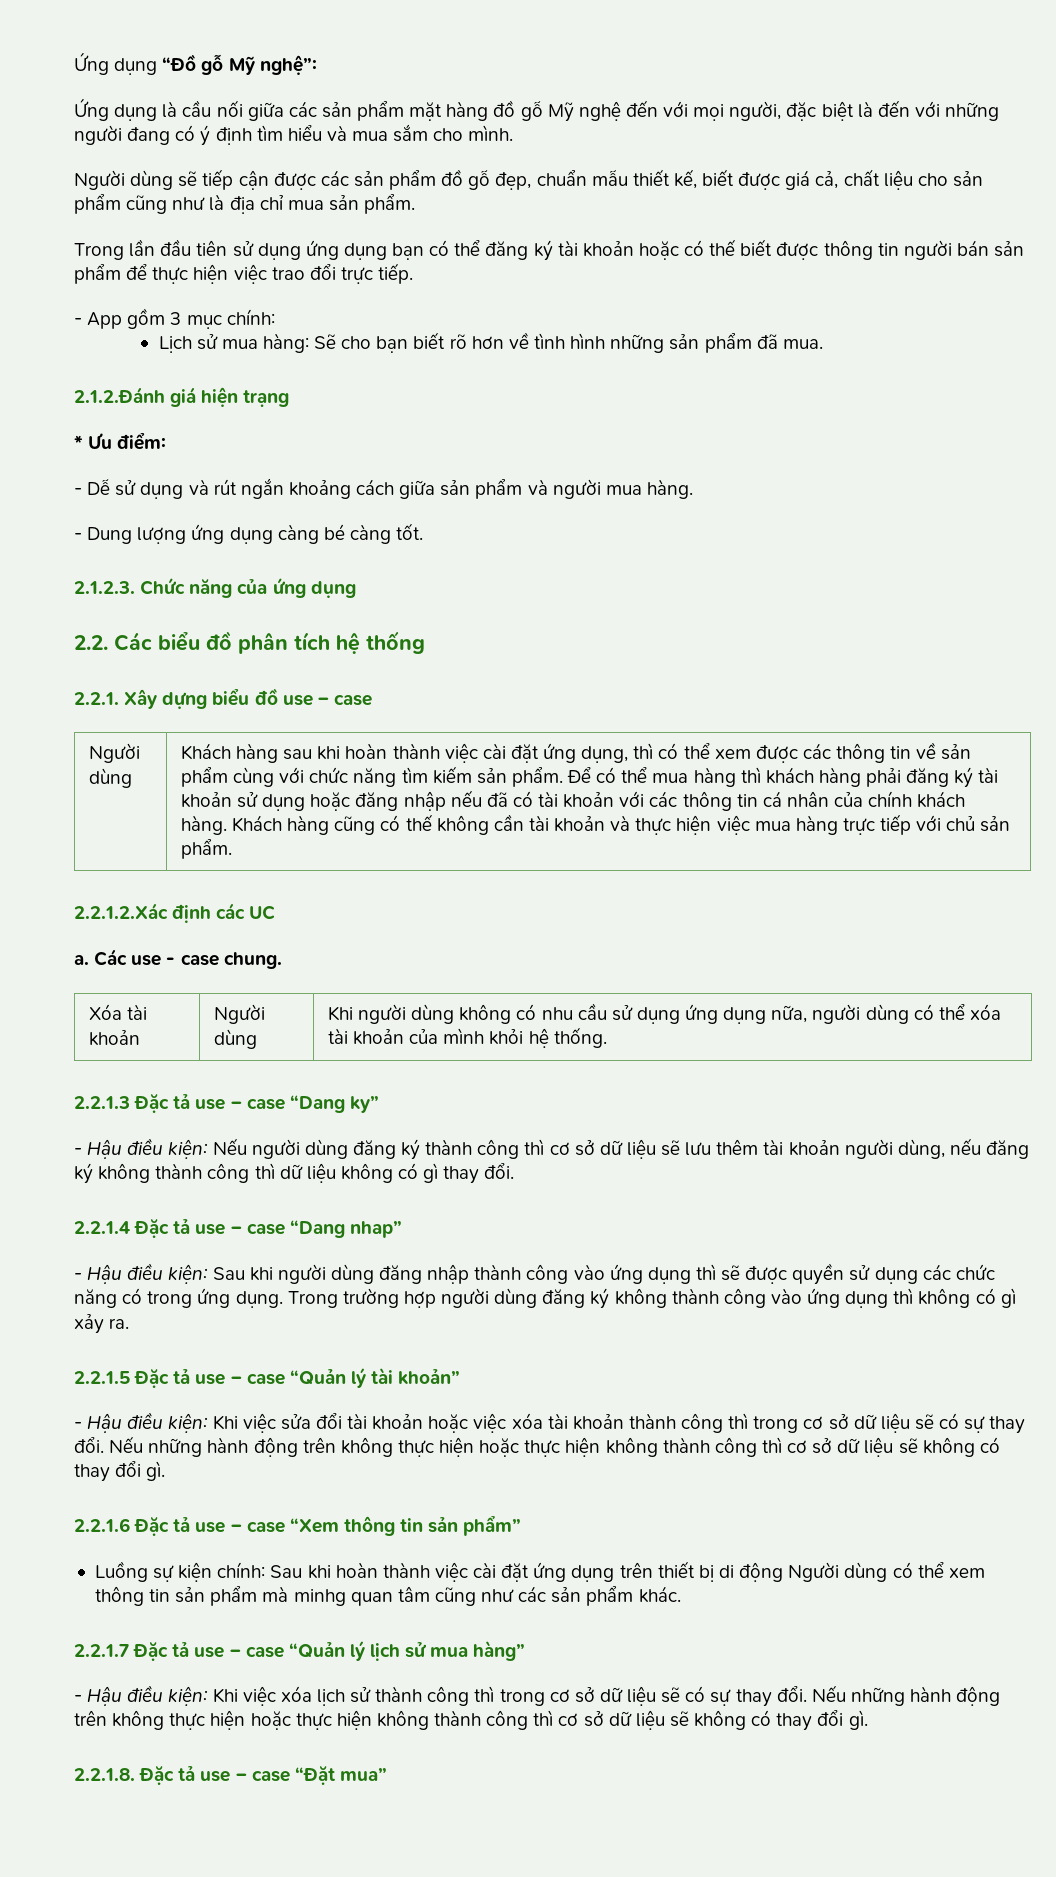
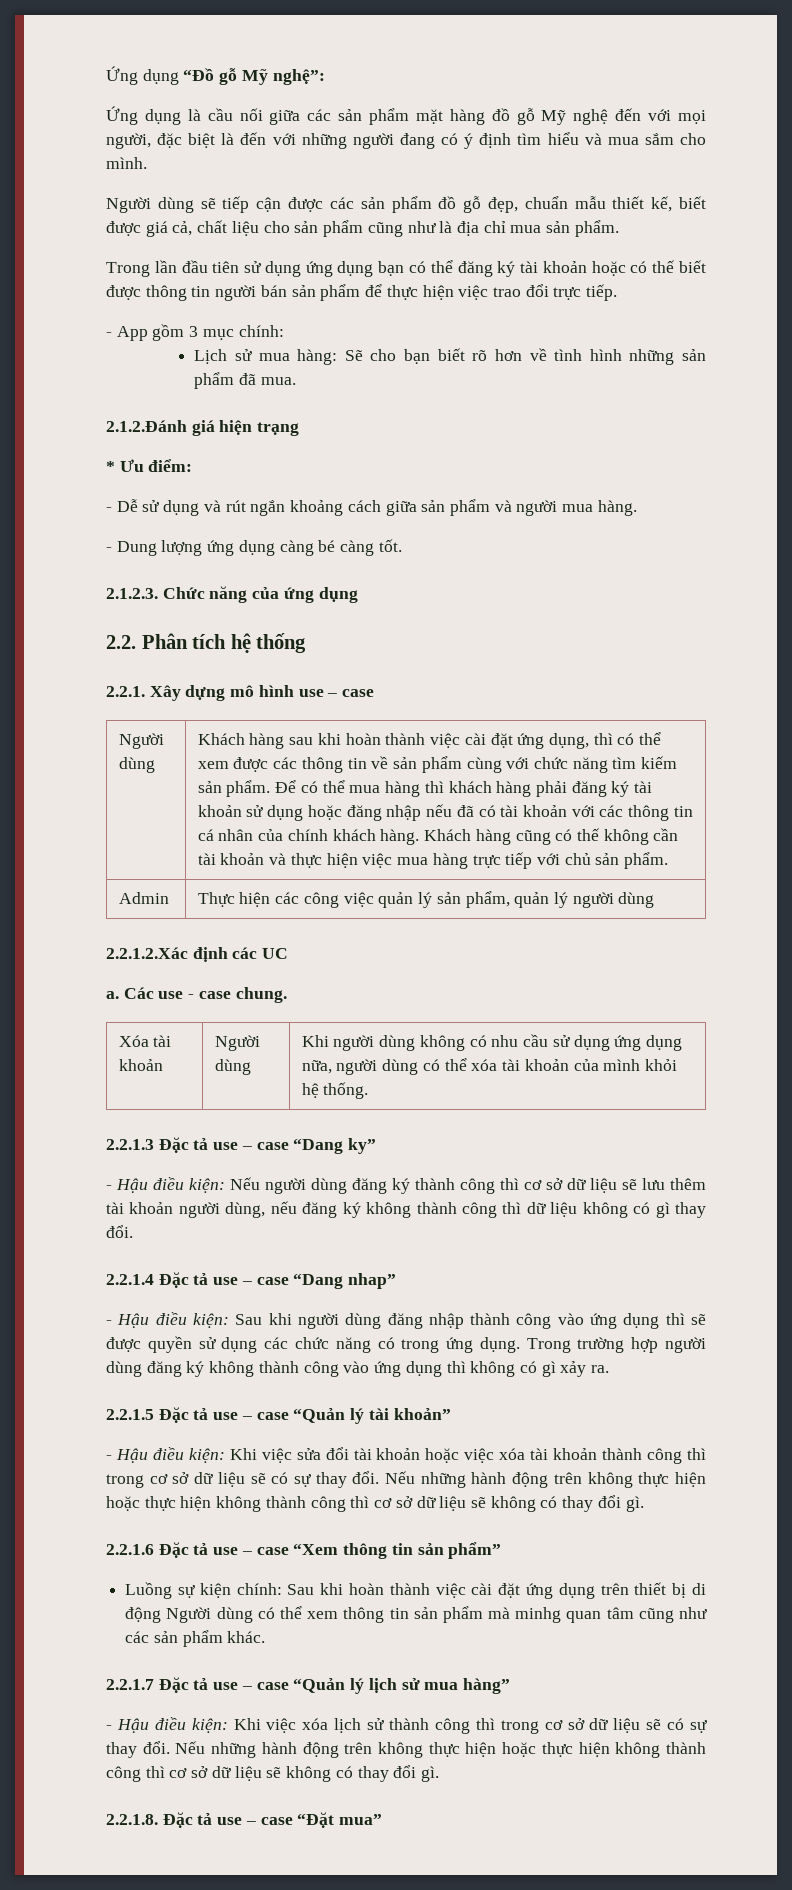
- 2.2. Các biểu đồ phân tích hệ thống
+ 2.2. Phân tích hệ thống
- 2.2.1. Xây dựng biểu đồ use – case
+ 2.2.1. Xây dựng mô hình use – case
+ Admin | Thực hiện các công việc quản lý sản phẩm, quản lý người dùng

